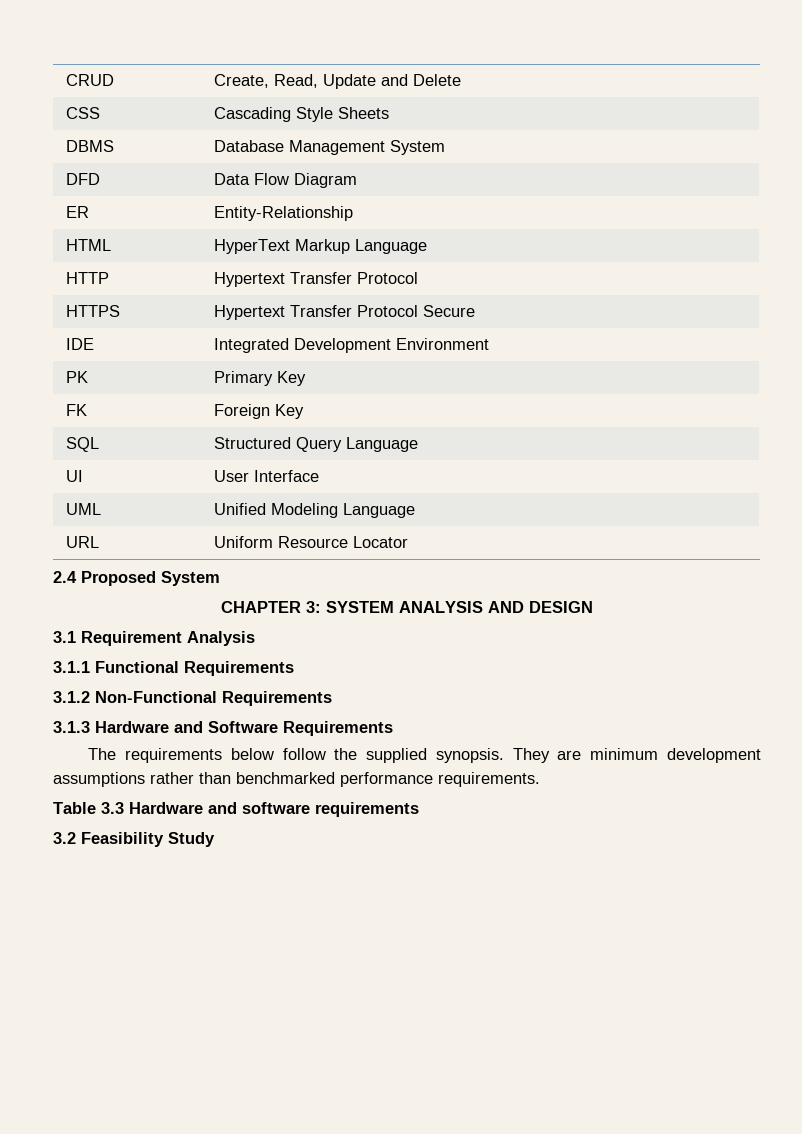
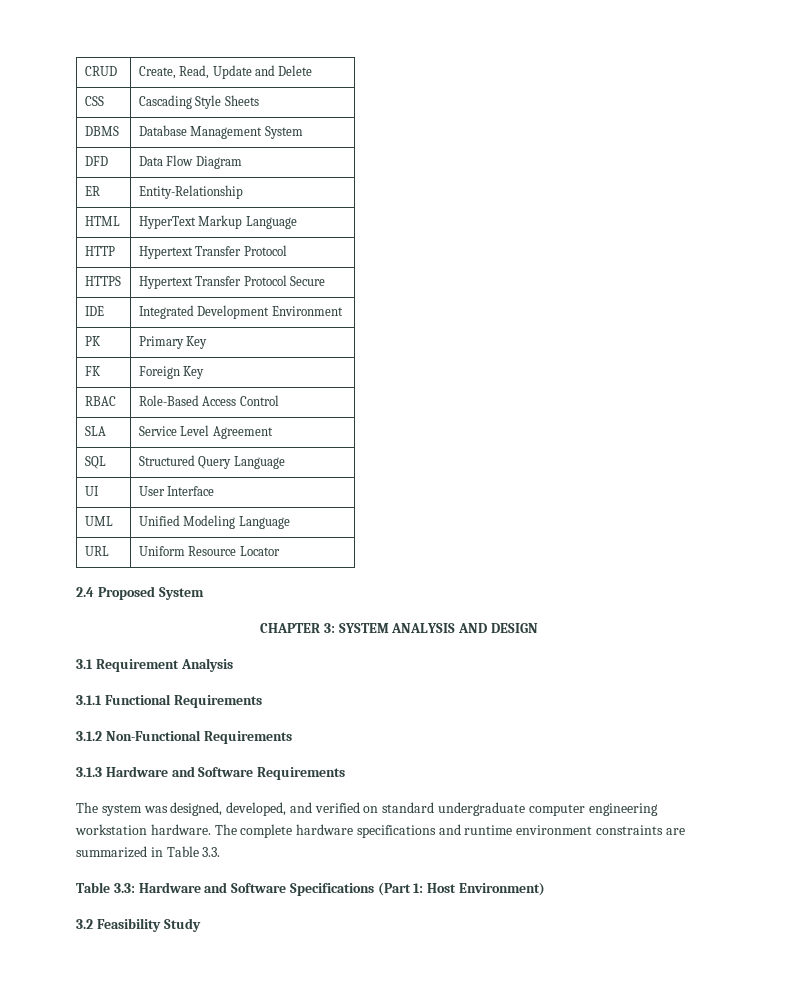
+ RBAC | Role-Based Access Control
+ SLA | Service Level Agreement
- The requirements below follow the supplied synopsis. They are minimum development assumptions rather than benchmarked performance requirements.
- Table 3.3 Hardware and software requirements
+ The system was designed, developed, and verified on standard undergraduate computer engineering workstation hardware. The complete hardware specifications and runtime environment constraints are summarized in Table 3.3.
+ Table 3.3: Hardware and Software Specifications (Part 1: Host Environment)

